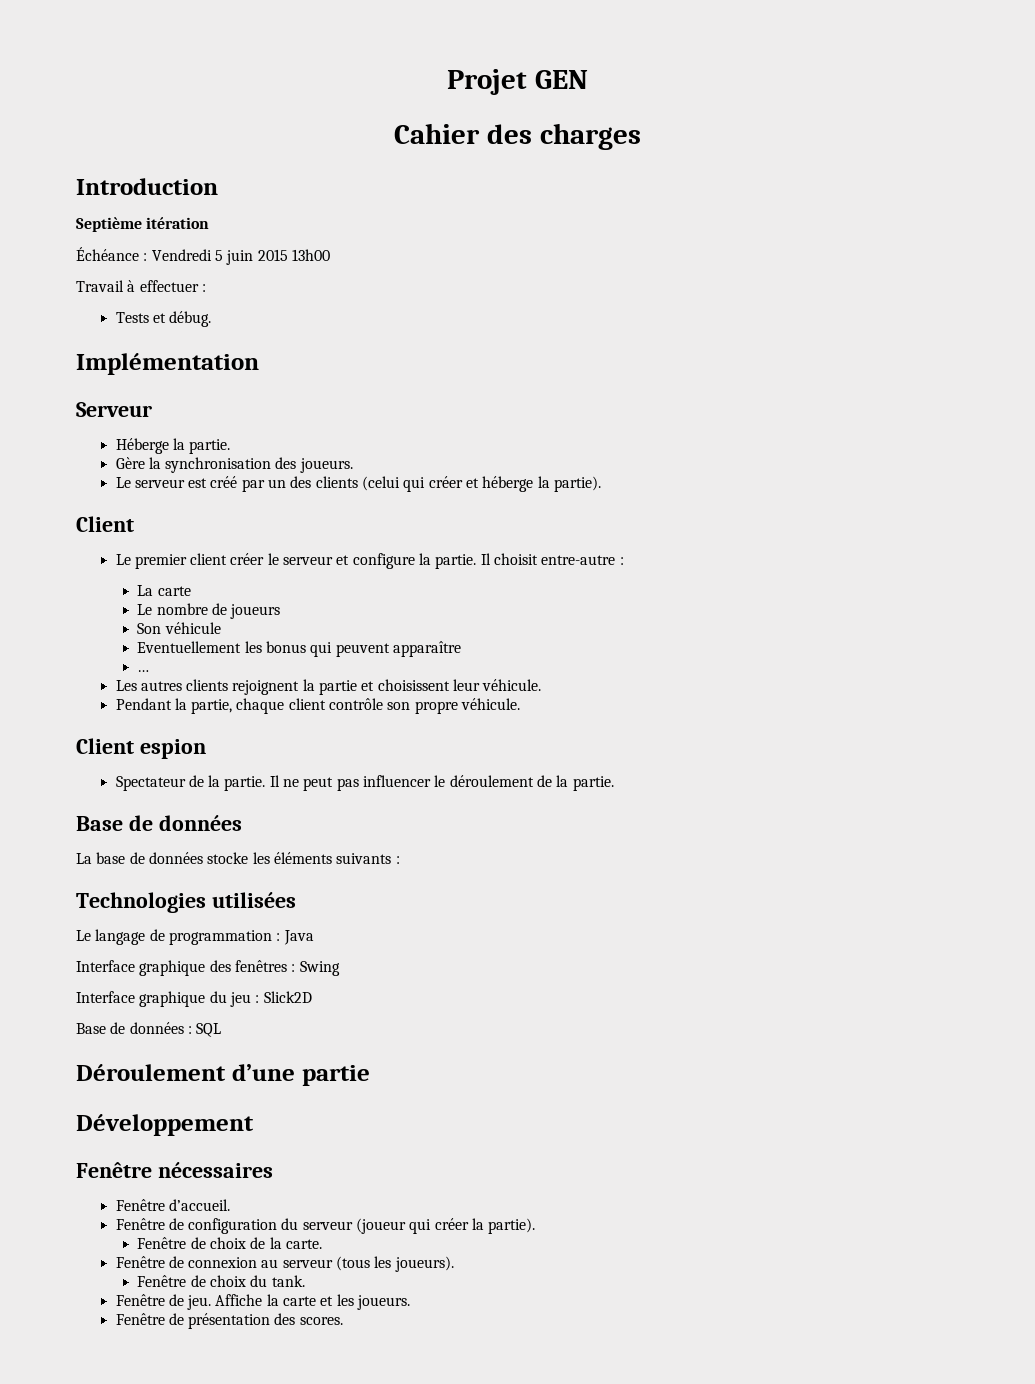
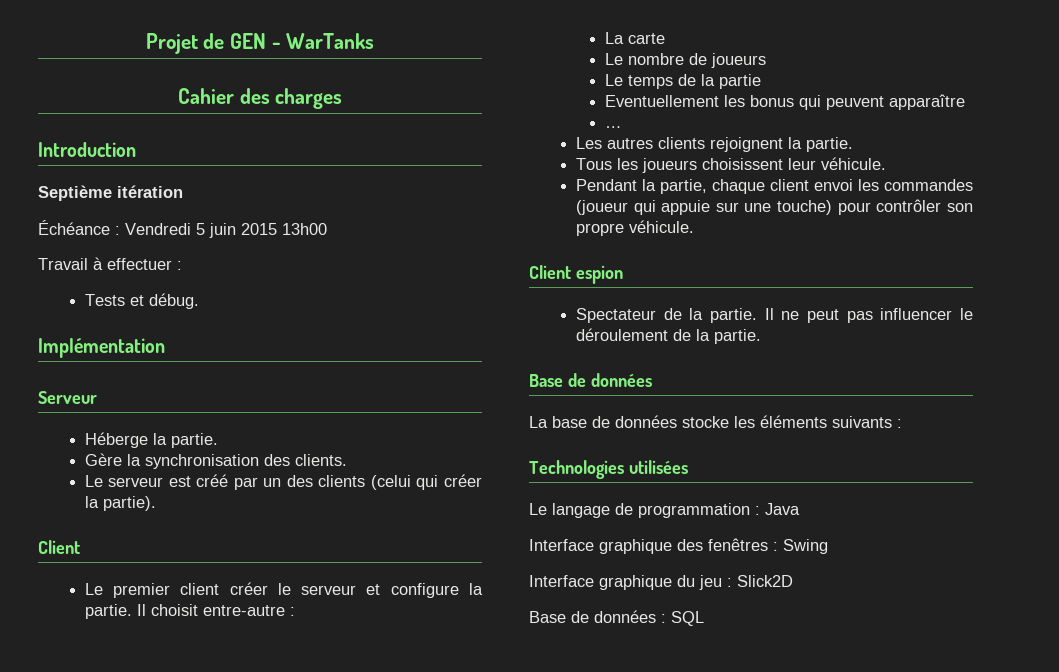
- Projet GEN
+ Projet de GEN - WarTanks
- Gère la synchronisation des joueurs.
+ Gère la synchronisation des clients.
- Le serveur est créé par un des clients (celui qui créer et héberge la partie).
+ Le serveur est créé par un des clients (celui qui créer la partie).
- Son véhicule
+ Le temps de la partie
- Les autres clients rejoignent la partie et choisissent leur véhicule.
+ Les autres clients rejoignent la partie.
+ Tous les joueurs choisissent leur véhicule.
- Pendant la partie, chaque client contrôle son propre véhicule.
+ Pendant la partie, chaque client envoi les commandes (joueur qui appuie sur une touche) pour contrôler son propre véhicule.
- Déroulement d’une partie
- Développement
- Fenêtre nécessaires
- Fenêtre d’accueil.
- Fenêtre de configuration du serveur (joueur qui créer la partie).
- Fenêtre de choix de la carte.
- Fenêtre de connexion au serveur (tous les joueurs).
- Fenêtre de choix du tank.
- Fenêtre de jeu. Affiche la carte et les joueurs.
- Fenêtre de présentation des scores.

